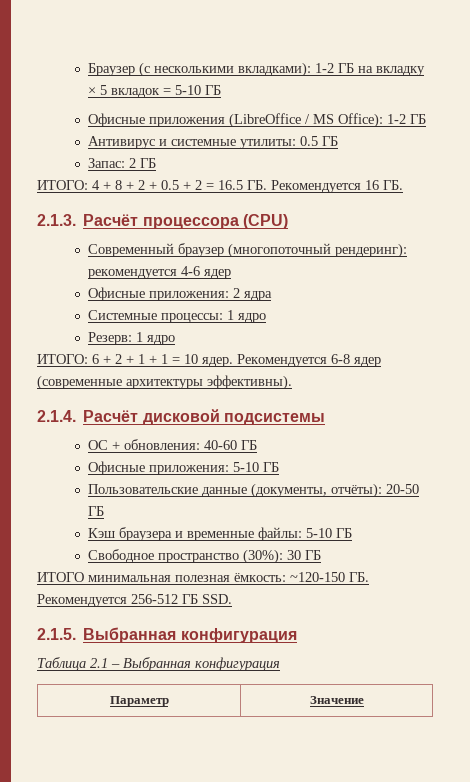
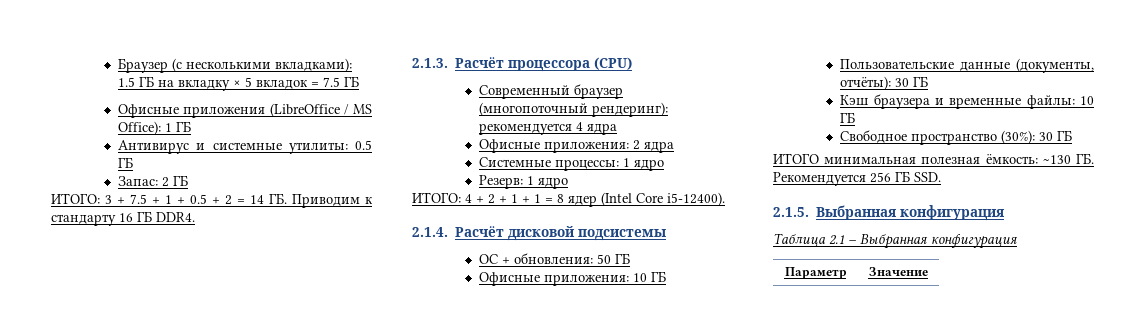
- Браузер (с несколькими вкладками): 1-2 ГБ на вкладку × 5 вкладок = 5-10 ГБ
+ Браузер (с несколькими вкладками): 1.5 ГБ на вкладку × 5 вкладок = 7.5 ГБ
- Офисные приложения (LibreOffice / MS Office): 1-2 ГБ
+ Офисные приложения (LibreOffice / MS Office): 1 ГБ
- ИТОГО: 4 + 8 + 2 + 0.5 + 2 = 16.5 ГБ. Рекомендуется 16 ГБ.
+ ИТОГО: 3 + 7.5 + 1 + 0.5 + 2 = 14 ГБ. Приводим к стандарту 16 ГБ DDR4.
- Современный браузер (многопоточный рендеринг): рекомендуется 4-6 ядер
+ Современный браузер (многопоточный рендеринг): рекомендуется 4 ядра
- ИТОГО: 6 + 2 + 1 + 1 = 10 ядер. Рекомендуется 6-8 ядер (современные архитектуры эффективны).
+ ИТОГО: 4 + 2 + 1 + 1 = 8 ядер (Intel Core i5-12400).
- ОС + обновления: 40-60 ГБ
+ ОС + обновления: 50 ГБ
- Офисные приложения: 5-10 ГБ
+ Офисные приложения: 10 ГБ
- Пользовательские данные (документы, отчёты): 20-50 ГБ
+ Пользовательские данные (документы, отчёты): 30 ГБ
- Кэш браузера и временные файлы: 5-10 ГБ
+ Кэш браузера и временные файлы: 10 ГБ
- ИТОГО минимальная полезная ёмкость: ~120-150 ГБ. Рекомендуется 256-512 ГБ SSD.
+ ИТОГО минимальная полезная ёмкость: ~130 ГБ. Рекомендуется 256 ГБ SSD.

